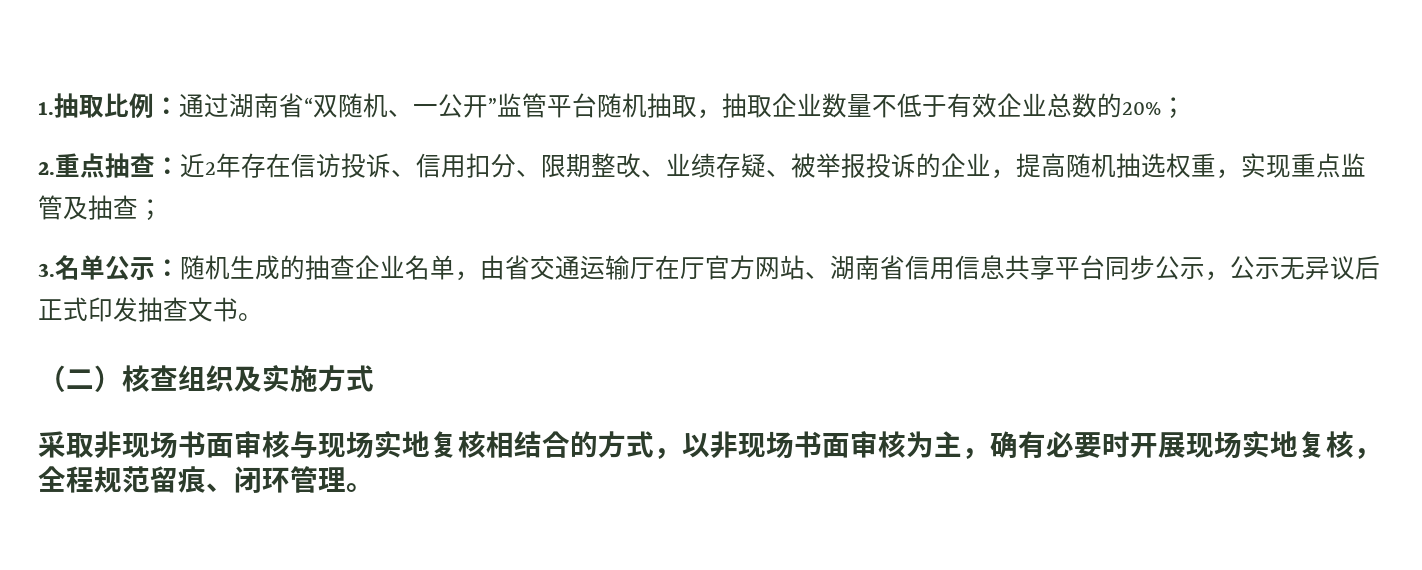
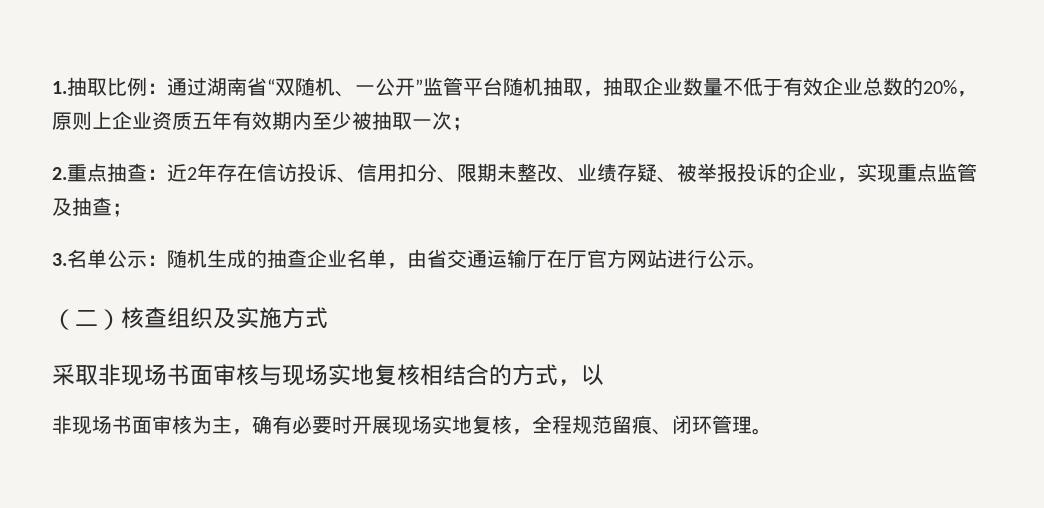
- 1.抽取比例：通过湖南省“双随机、一公开”监管平台随机抽取，抽取企业数量不低于有效企业总数的20%；
+ 1.抽取比例：通过湖南省“双随机、一公开”监管平台随机抽取，抽取企业数量不低于有效企业总数的20%，原则上企业资质五年有效期内至少被抽取一次；
- 2.重点抽查：近2年存在信访投诉、信用扣分、限期整改、业绩存疑、被举报投诉的企业，提高随机抽选权重，实现重点监管及抽查；
+ 2.重点抽查：近2年存在信访投诉、信用扣分、限期未整改、业绩存疑、被举报投诉的企业，实现重点监管及抽查；
- 3.名单公示：随机生成的抽查企业名单，由省交通运输厅在厅官方网站、湖南省信用信息共享平台同步公示，公示无异议后正式印发抽查文书。
+ 3.名单公示：随机生成的抽查企业名单，由省交通运输厅在厅官方网站进行公示。
- 采取非现场书面审核与现场实地复核相结合的方式，以非现场书面审核为主，确有必要时开展现场实地复核，全程规范留痕、闭环管理。
+ 采取非现场书面审核与现场实地复核相结合的方式，以
+ 非现场书面审核为主，确有必要时开展现场实地复核，全程规范留痕、闭环管理。

